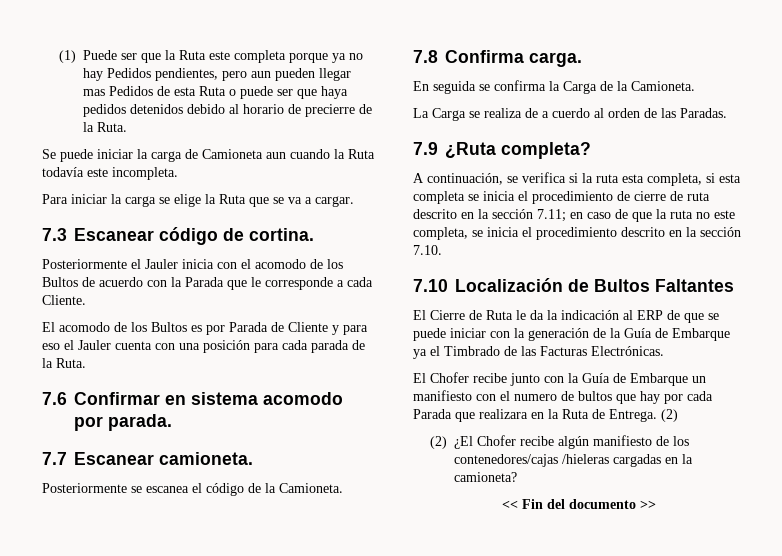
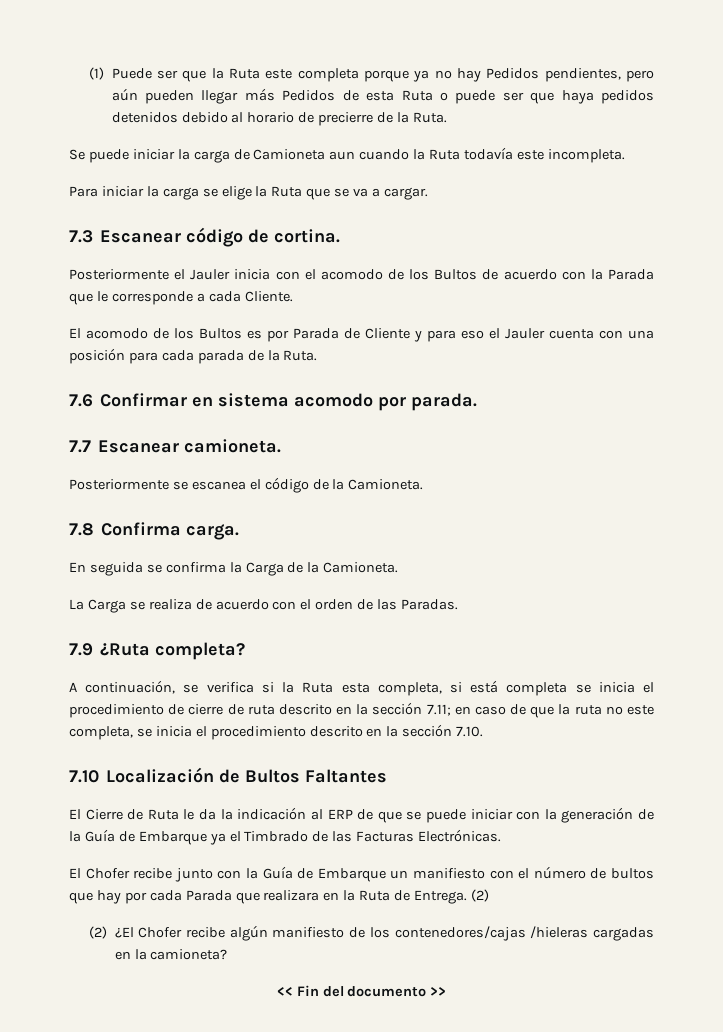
- (1) Puede ser que la Ruta este completa porque ya no hay Pedidos pendientes, pero aun pueden llegar mas Pedidos de esta Ruta o puede ser que haya pedidos detenidos debido al horario de precierre de la Ruta.
+ (1) Puede ser que la Ruta este completa porque ya no hay Pedidos pendientes, pero aún pueden llegar más Pedidos de esta Ruta o puede ser que haya pedidos detenidos debido al horario de precierre de la Ruta.
- La Carga se realiza de a cuerdo al orden de las Paradas.
+ La Carga se realiza de acuerdo con el orden de las Paradas.
- A continuación, se verifica si la ruta esta completa, si esta completa se inicia el procedimiento de cierre de ruta descrito en la sección 7.11; en caso de que la ruta no este completa, se inicia el procedimiento descrito en la sección 7.10.
+ A continuación, se verifica si la Ruta esta completa, si está completa se inicia el procedimiento de cierre de ruta descrito en la sección 7.11; en caso de que la ruta no este completa, se inicia el procedimiento descrito en la sección 7.10.
- El Chofer recibe junto con la Guía de Embarque un manifiesto con el numero de bultos que hay por cada Parada que realizara en la Ruta de Entrega.
+ El Chofer recibe junto con la Guía de Embarque un manifiesto con el número de bultos que hay por cada Parada que realizara en la Ruta de Entrega.

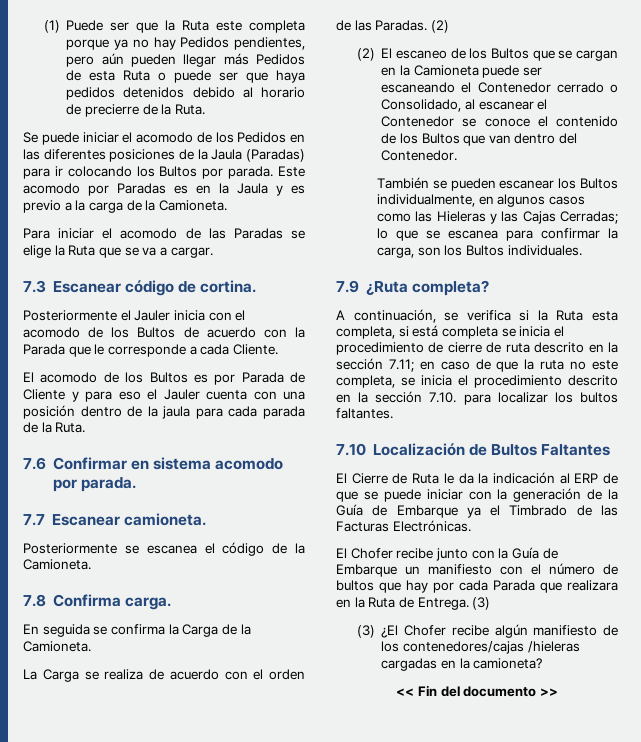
- Se puede iniciar la carga de Camioneta aun cuando la Ruta todavía este incompleta.
- Para iniciar la carga se elige la Ruta que se va a cargar.
+ Se puede iniciar el acomodo de los Pedidos en las diferentes posiciones de la Jaula (Paradas) para ir colocando los Bultos por parada. Este acomodo por Paradas es en la Jaula y es previo a la carga de la Camioneta.
+ Para iniciar el acomodo de las Paradas se elige la Ruta que se va a cargar.
- El acomodo de los Bultos es por Parada de Cliente y para eso el Jauler cuenta con una posición para cada parada de la Ruta.
+ El acomodo de los Bultos es por Parada de Cliente y para eso el Jauler cuenta con una posición dentro de la jaula para cada parada de la Ruta.
- La Carga se realiza de acuerdo con el orden de las Paradas.
+ La Carga se realiza de acuerdo con el orden de las Paradas. (2)
+ (2) El escaneo de los Bultos que se cargan en la Camioneta puede ser escaneando el Contenedor cerrado o Consolidado, al escanear el Contenedor se conoce el contenido de los Bultos que van dentro del Contenedor.
+ También se pueden escanear los Bultos individualmente, en algunos casos como las Hieleras y las Cajas Cerradas; lo que se escanea para confirmar la carga, son los Bultos individuales.
- A continuación, se verifica si la Ruta esta completa, si está completa se inicia el procedimiento de cierre de ruta descrito en la sección 7.11; en caso de que la ruta no este completa, se inicia el procedimiento descrito en la sección 7.10.
+ A continuación, se verifica si la Ruta esta completa, si está completa se inicia el procedimiento de cierre de ruta descrito en la sección 7.11; en caso de que la ruta no este completa, se inicia el procedimiento descrito en la sección 7.10. para localizar los bultos faltantes.
- El Chofer recibe junto con la Guía de Embarque un manifiesto con el número de bultos que hay por cada Parada que realizara en la Ruta de Entrega. (2)
- (2) ¿El Chofer recibe algún manifiesto de los contenedores/cajas /hieleras cargadas en la camioneta?
+ El Chofer recibe junto con la Guía de Embarque un manifiesto con el número de bultos que hay por cada Parada que realizara en la Ruta de Entrega. (3)
+ (3) ¿El Chofer recibe algún manifiesto de los contenedores/cajas /hieleras cargadas en la camioneta?

